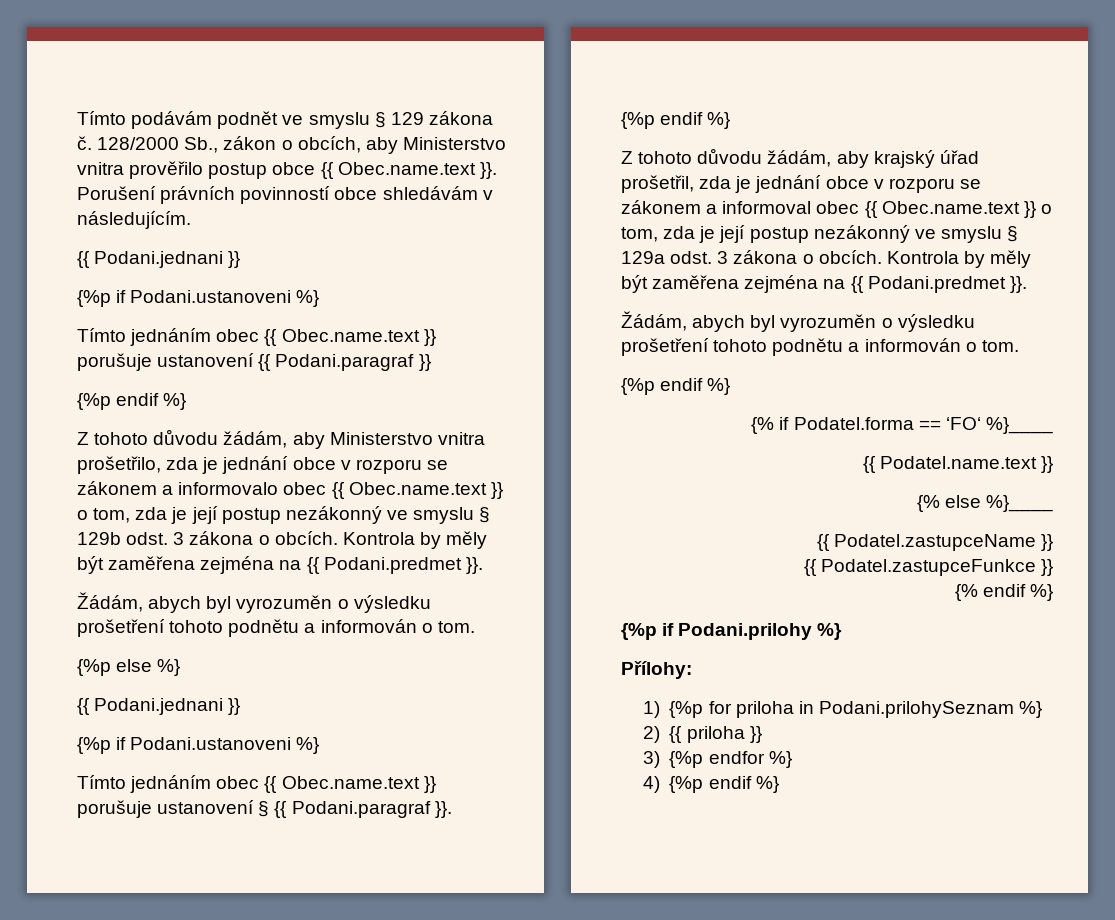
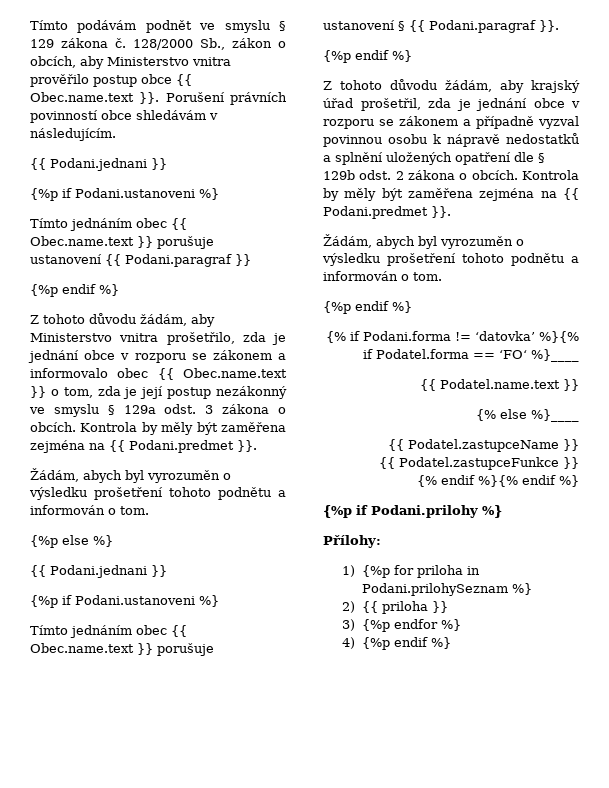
- Z tohoto důvodu žádám, aby Ministerstvo vnitra prošetřilo, zda je jednání obce v rozporu se zákonem a informovalo obec {{ Obec.name.text }} o tom, zda je její postup nezákonný ve smyslu § 129b odst. 3 zákona o obcích.
+ Z tohoto důvodu žádám, aby Ministerstvo vnitra prošetřilo, zda je jednání obce v rozporu se zákonem a informovalo obec {{ Obec.name.text }} o tom, zda je její postup nezákonný ve smyslu § 129a odst. 3 zákona o obcích.
- Z tohoto důvodu žádám, aby krajský úřad prošetřil, zda je jednání obce v rozporu se zákonem a informoval obec {{ Obec.name.text }} o tom, zda je její postup nezákonný ve smyslu § 129a odst. 3 zákona o obcích.
+ Z tohoto důvodu žádám, aby krajský úřad prošetřil, zda je jednání obce v rozporu se zákonem a případně vyzval povinnou osobu k nápravě nedostatků a splnění uložených opatření dle § 129b odst. 2 zákona o obcích.
- {% if Podatel.forma == ‘FO‘ %}____
+ {% if Podani.forma != ‘datovka’ %}{% if Podatel.forma == ‘FO‘ %}____
- {% endif %}
+ {% endif %}{% endif %}

